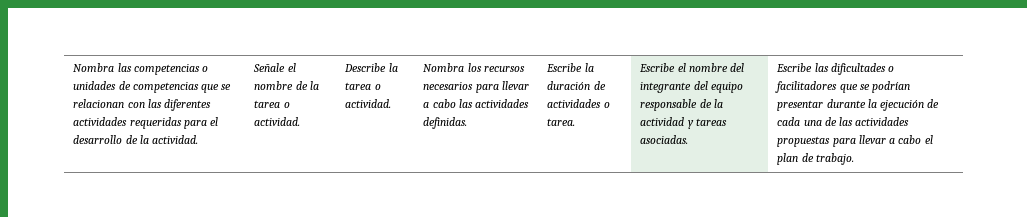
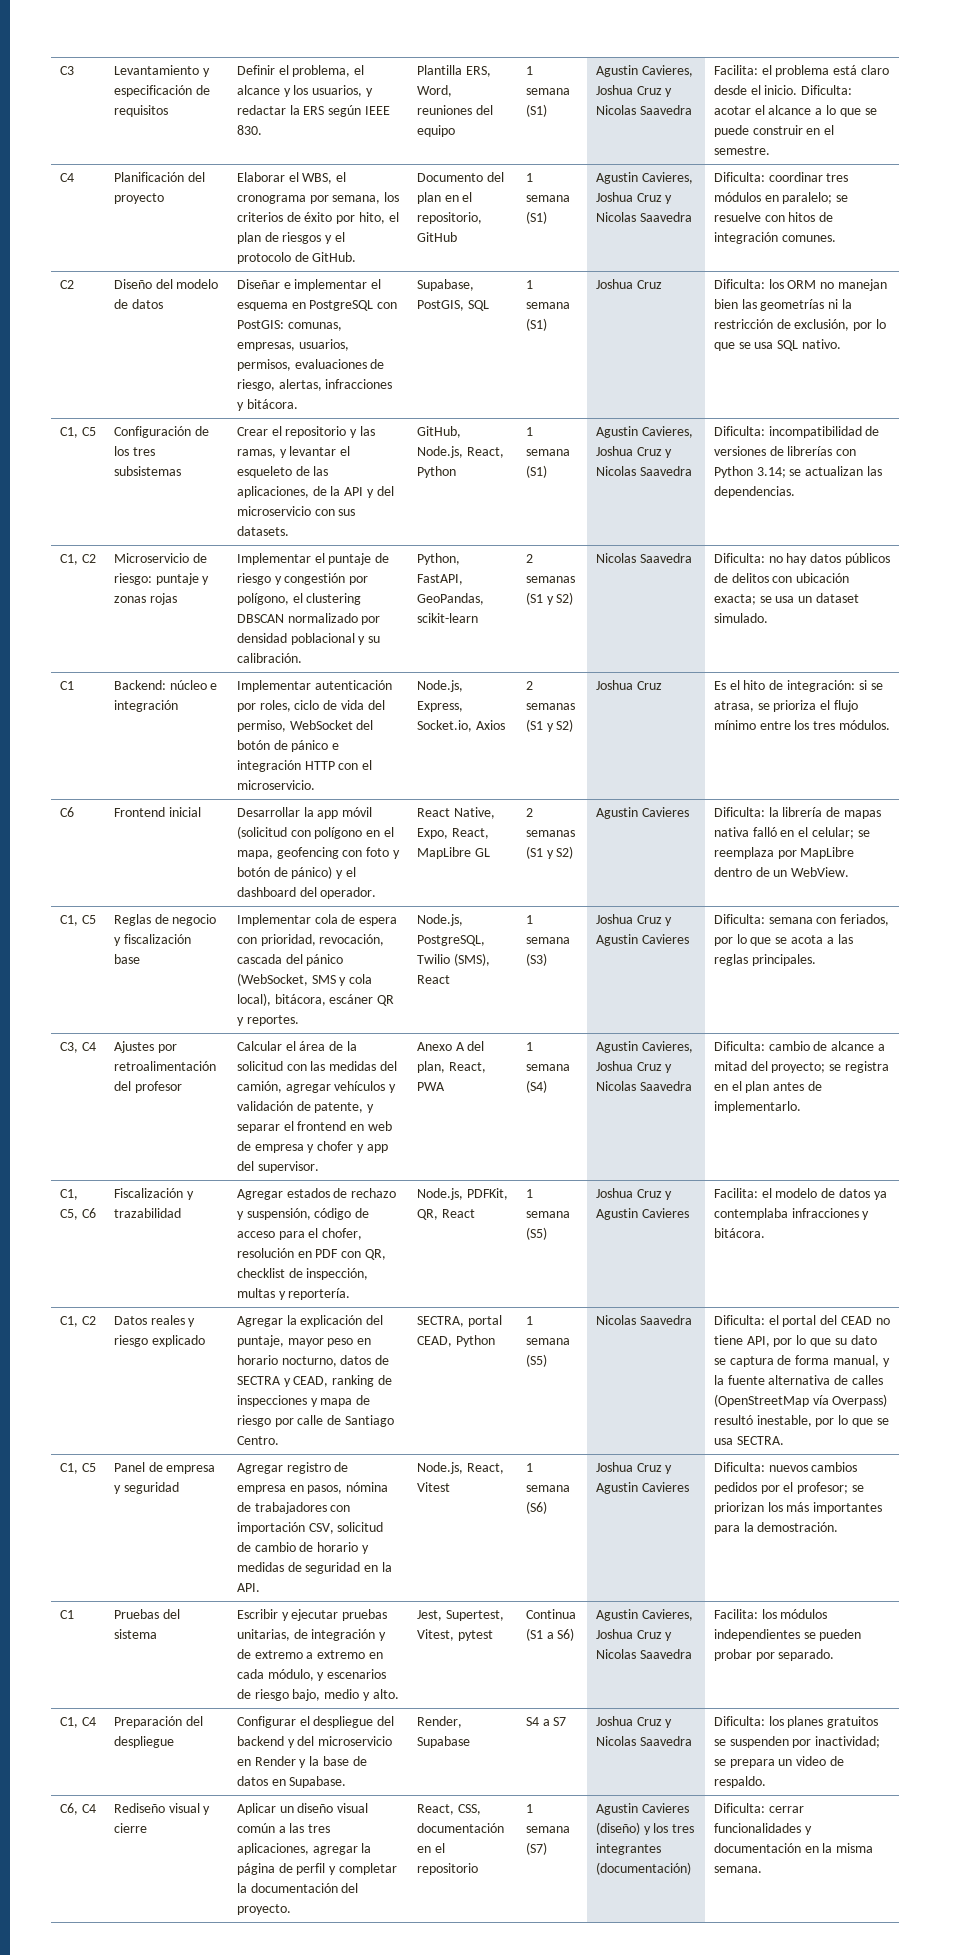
- Nombra las competencias o unidades de competencias que se relacionan con las diferentes actividades requeridas para el desarrollo de la actividad. | Señale el nombre de la tarea o actividad. | Describe la tarea o actividad. | Nombra los recursos necesarios para llevar a cabo las actividades definidas. | Escribe la duración de actividades o tarea. | Escribe el nombre del integrante del equipo responsable de la actividad y tareas asociadas. | Escribe las dificultades o facilitadores que se podrían presentar durante la ejecución de cada una de las actividades propuestas para llevar a cabo el plan de trabajo.
+ C3 | Levantamiento y especificación de requisitos | Definir el problema, el alcance y los usuarios, y redactar la ERS según IEEE 830. | Plantilla ERS, Word, reuniones del equipo | 1 semana (S1) | Agustin Cavieres, Joshua Cruz y Nicolas Saavedra | Facilita: el problema está claro desde el inicio. Dificulta: acotar el alcance a lo que se puede construir en el semestre.
+ C4 | Planificación del proyecto | Elaborar el WBS, el cronograma por semana, los criterios de éxito por hito, el plan de riesgos y el protocolo de GitHub. | Documento del plan en el repositorio, GitHub | 1 semana (S1) | Agustin Cavieres, Joshua Cruz y Nicolas Saavedra | Dificulta: coordinar tres módulos en paralelo; se resuelve con hitos de integración comunes.
+ C2 | Diseño del modelo de datos | Diseñar e implementar el esquema en PostgreSQL con PostGIS: comunas, empresas, usuarios, permisos, evaluaciones de riesgo, alertas, infracciones y bitácora. | Supabase, PostGIS, SQL | 1 semana (S1) | Joshua Cruz | Dificulta: los ORM no manejan bien las geometrías ni la restricción de exclusión, por lo que se usa SQL nativo.
+ C1, C5 | Configuración de los tres subsistemas | Crear el repositorio y las ramas, y levantar el esqueleto de las aplicaciones, de la API y del microservicio con sus datasets. | GitHub, Node.js, React, Python | 1 semana (S1) | Agustin Cavieres, Joshua Cruz y Nicolas Saavedra | Dificulta: incompatibilidad de versiones de librerías con Python 3.14; se actualizan las dependencias.
+ C1, C2 | Microservicio de riesgo: puntaje y zonas rojas | Implementar el puntaje de riesgo y congestión por polígono, el clustering DBSCAN normalizado por densidad poblacional y su calibración. | Python, FastAPI, GeoPandas, scikit-learn | 2 semanas (S1 y S2) | Nicolas Saavedra | Dificulta: no hay datos públicos de delitos con ubicación exacta; se usa un dataset simulado.
+ C1 | Backend: núcleo e integración | Implementar autenticación por roles, ciclo de vida del permiso, WebSocket del botón de pánico e integración HTTP con el microservicio. | Node.js, Express, Socket.io, Axios | 2 semanas (S1 y S2) | Joshua Cruz | Es el hito de integración: si se atrasa, se prioriza el flujo mínimo entre los tres módulos.
+ C6 | Frontend inicial | Desarrollar la app móvil (solicitud con polígono en el mapa, geofencing con foto y botón de pánico) y el dashboard del operador. | React Native, Expo, React, MapLibre GL | 2 semanas (S1 y S2) | Agustin Cavieres | Dificulta: la librería de mapas nativa falló en el celular; se reemplaza por MapLibre dentro de un WebView.
+ C1, C5 | Reglas de negocio y fiscalización base | Implementar cola de espera con prioridad, revocación, cascada del pánico (WebSocket, SMS y cola local), bitácora, escáner QR y reportes. | Node.js, PostgreSQL, Twilio (SMS), React | 1 semana (S3) | Joshua Cruz y Agustin Cavieres | Dificulta: semana con feriados, por lo que se acota a las reglas principales.
+ C3, C4 | Ajustes por retroalimentación del profesor | Calcular el área de la solicitud con las medidas del camión, agregar vehículos y validación de patente, y separar el frontend en web de empresa y chofer y app del supervisor. | Anexo A del plan, React, PWA | 1 semana (S4) | Agustin Cavieres, Joshua Cruz y Nicolas Saavedra | Dificulta: cambio de alcance a mitad del proyecto; se registra en el plan antes de implementarlo.
+ C1, C5, C6 | Fiscalización y trazabilidad | Agregar estados de rechazo y suspensión, código de acceso para el chofer, resolución en PDF con QR, checklist de inspección, multas y reportería. | Node.js, PDFKit, QR, React | 1 semana (S5) | Joshua Cruz y Agustin Cavieres | Facilita: el modelo de datos ya contemplaba infracciones y bitácora.
+ C1, C2 | Datos reales y riesgo explicado | Agregar la explicación del puntaje, mayor peso en horario nocturno, datos de SECTRA y CEAD, ranking de inspecciones y mapa de riesgo por calle de Santiago Centro. | SECTRA, portal CEAD, Python | 1 semana (S5) | Nicolas Saavedra | Dificulta: el portal del CEAD no tiene API, por lo que su dato se captura de forma manual, y la fuente alternativa de calles (OpenStreetMap vía Overpass) resultó inestable, por lo que se usa SECTRA.
+ C1, C5 | Panel de empresa y seguridad | Agregar registro de empresa en pasos, nómina de trabajadores con importación CSV, solicitud de cambio de horario y medidas de seguridad en la API. | Node.js, React, Vitest | 1 semana (S6) | Joshua Cruz y Agustin Cavieres | Dificulta: nuevos cambios pedidos por el profesor; se priorizan los más importantes para la demostración.
+ C1 | Pruebas del sistema | Escribir y ejecutar pruebas unitarias, de integración y de extremo a extremo en cada módulo, y escenarios de riesgo bajo, medio y alto. | Jest, Supertest, Vitest, pytest | Continua (S1 a S6) | Agustin Cavieres, Joshua Cruz y Nicolas Saavedra | Facilita: los módulos independientes se pueden probar por separado.
+ C1, C4 | Preparación del despliegue | Configurar el despliegue del backend y del microservicio en Render y la base de datos en Supabase. | Render, Supabase | S4 a S7 | Joshua Cruz y Nicolas Saavedra | Dificulta: los planes gratuitos se suspenden por inactividad; se prepara un video de respaldo.
+ C6, C4 | Rediseño visual y cierre | Aplicar un diseño visual común a las tres aplicaciones, agregar la página de perfil y completar la documentación del proyecto. | React, CSS, documentación en el repositorio | 1 semana (S7) | Agustin Cavieres (diseño) y los tres integrantes (documentación) | Dificulta: cerrar funcionalidades y documentación en la misma semana.

